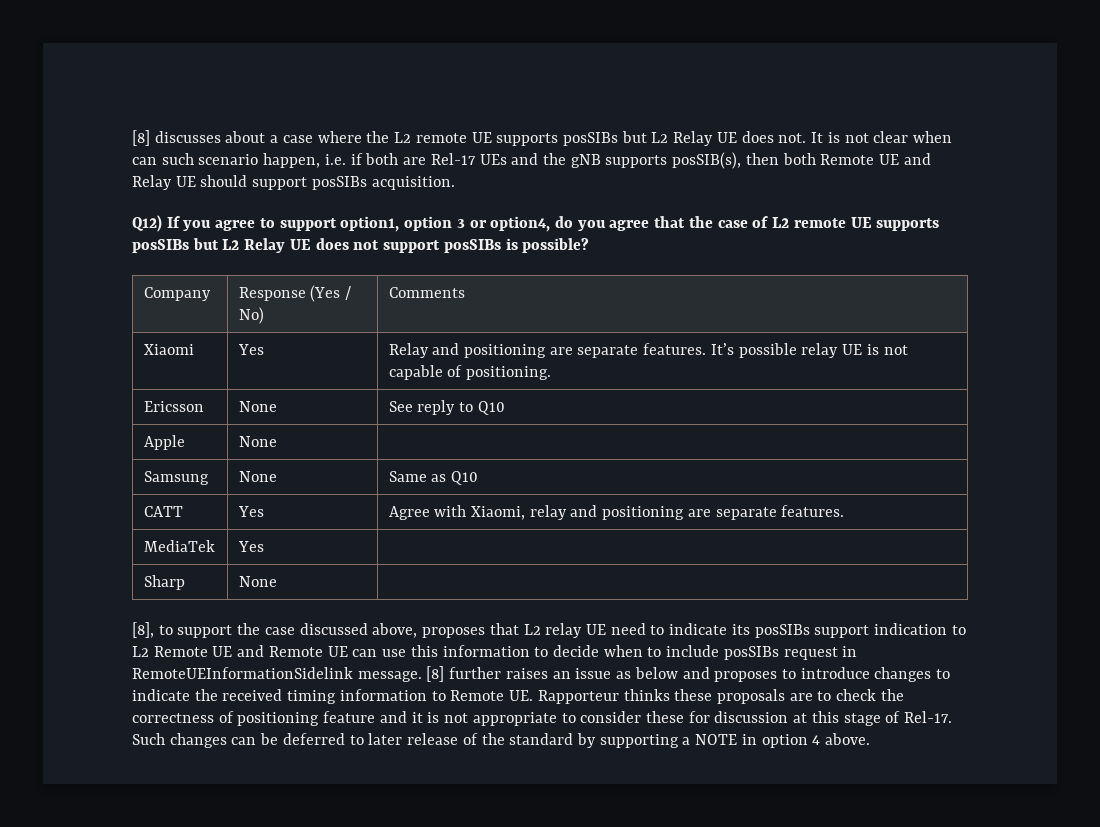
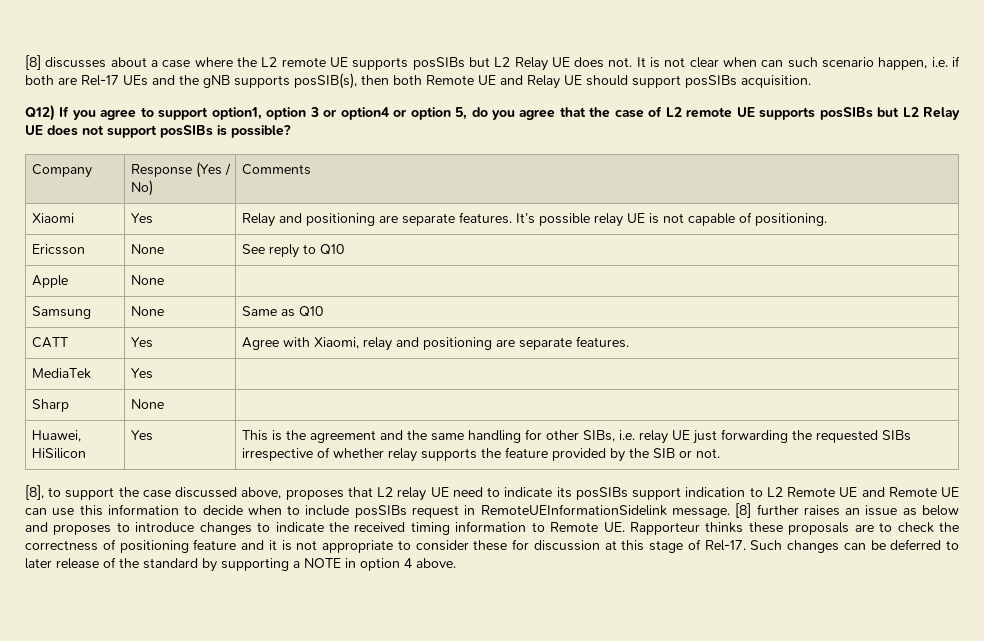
- Q12) If you agree to support option1, option 3 or option4, do you agree that the case of L2 remote UE supports posSIBs but L2 Relay UE does not support posSIBs is possible?
+ Q12) If you agree to support option1, option 3 or option4 or option 5, do you agree that the case of L2 remote UE supports posSIBs but L2 Relay UE does not support posSIBs is possible?
+ Huawei, HiSilicon | Yes | This is the agreement and the same handling for other SIBs, i.e. relay UE just forwarding the requested SIBs irrespective of whether relay supports the feature provided by the SIB or not.

